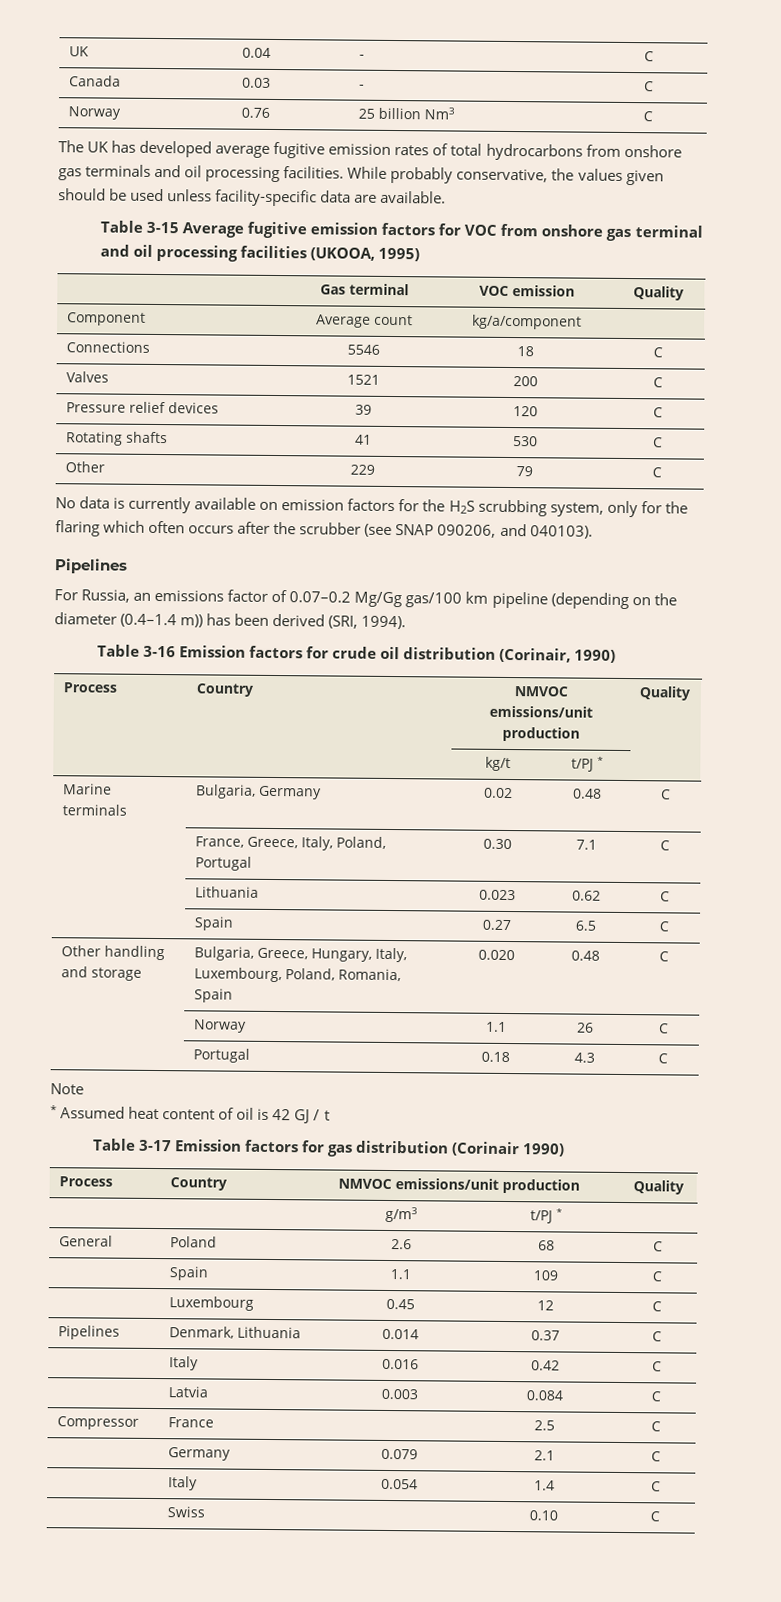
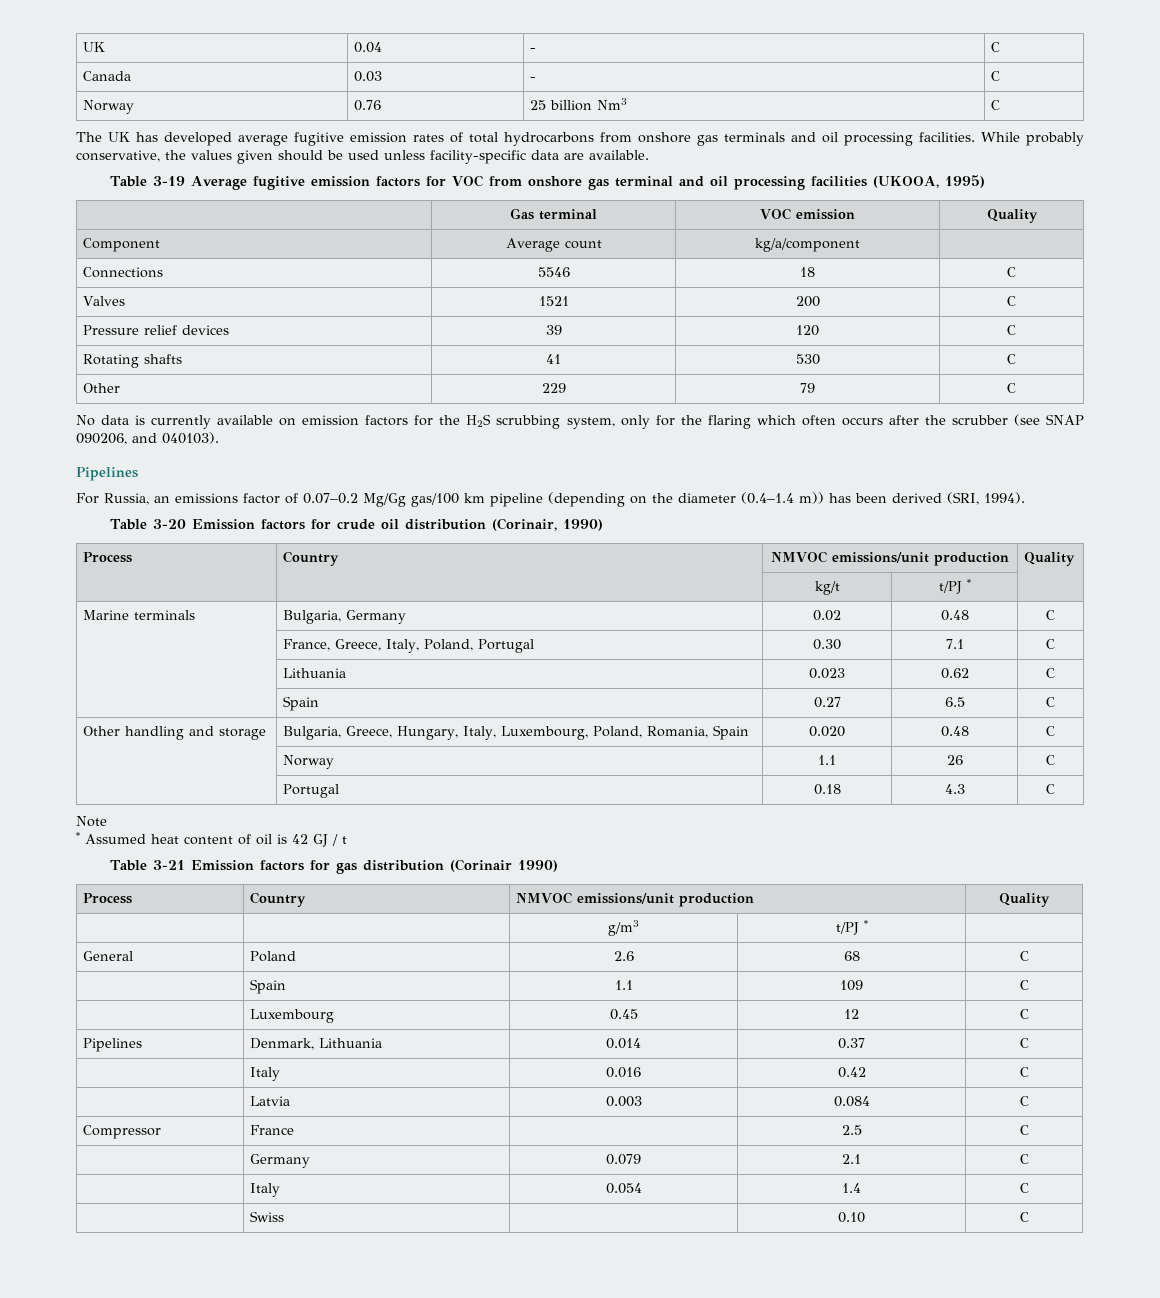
- Table 3-15 Average fugitive emission factors for VOC from onshore gas terminal and oil processing facilities (UKOOA, 1995)
+ Table 3-19 Average fugitive emission factors for VOC from onshore gas terminal and oil processing facilities (UKOOA, 1995)
- Table 3-16 Emission factors for crude oil distribution (Corinair, 1990)
+ Table 3-20 Emission factors for crude oil distribution (Corinair, 1990)
- Table 3-17 Emission factors for gas distribution (Corinair 1990)
+ Table 3-21 Emission factors for gas distribution (Corinair 1990)

